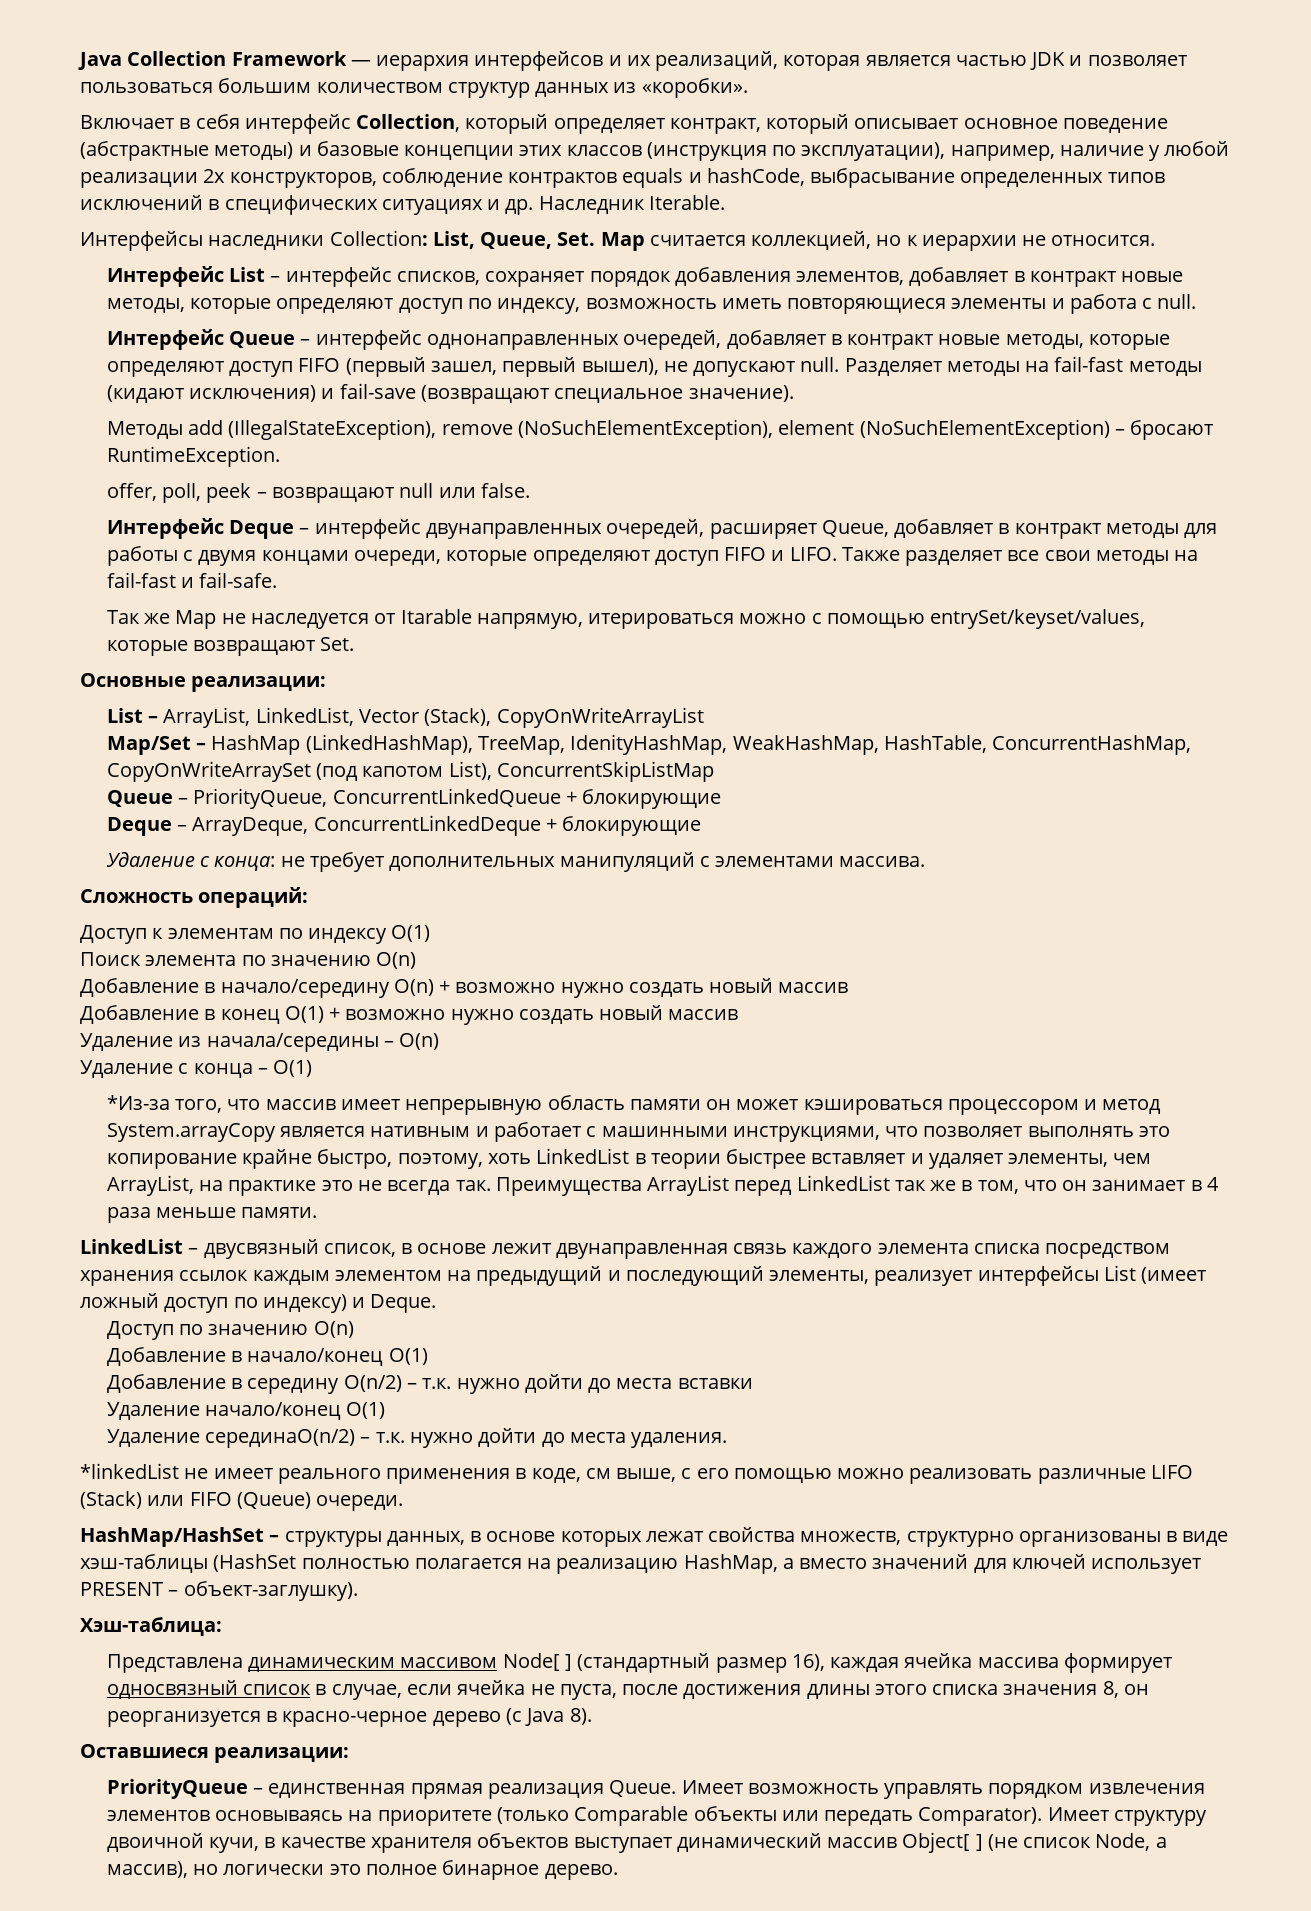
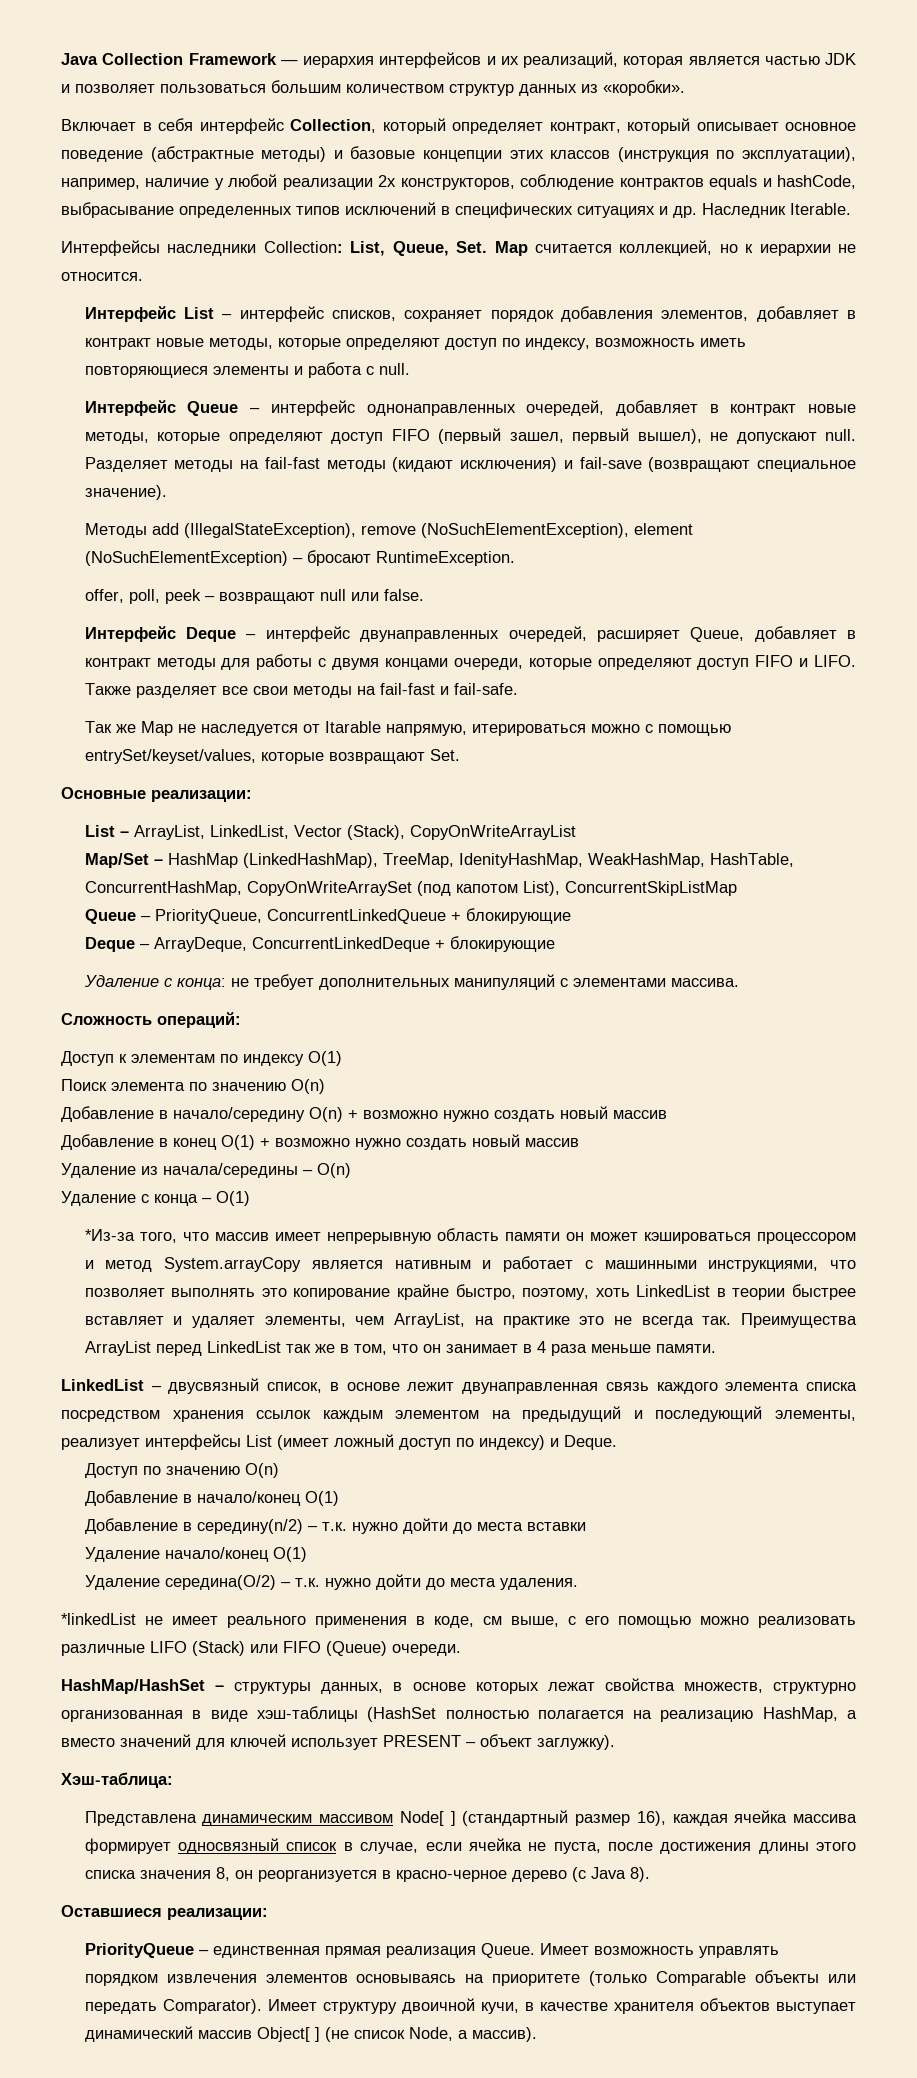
- Добавление в середину O(n/2) – т.к. нужно дойти до места вставки
+ Добавление в середину(n/2) – т.к. нужно дойти до места вставки
- Удаление серединаО(n/2) – т.к. нужно дойти до места удаления.
+ Удаление середина(О/2) – т.к. нужно дойти до места удаления.
- HashMap/HashSet – структуры данных, в основе которых лежат свойства множеств, структурно организованы в виде хэш-таблицы (HashSet полностью полагается на реализацию HashMap, а вместо значений для ключей использует PRESENT – объект-заглушку).
+ HashMap/HashSet – структуры данных, в основе которых лежат свойства множеств, структурно организованная в виде хэш-таблицы (HashSet полностью полагается на реализацию HashMap, а вместо значений для ключей использует PRESENT – объект заглужку).
- Имеет структуру двоичной кучи, в качестве хранителя объектов выступает динамический массив Object[ ] (не список Node, а массив), но логически это полное бинарное дерево.
+ Имеет структуру двоичной кучи, в качестве хранителя объектов выступает динамический массив Object[ ] (не список Node, а массив).

